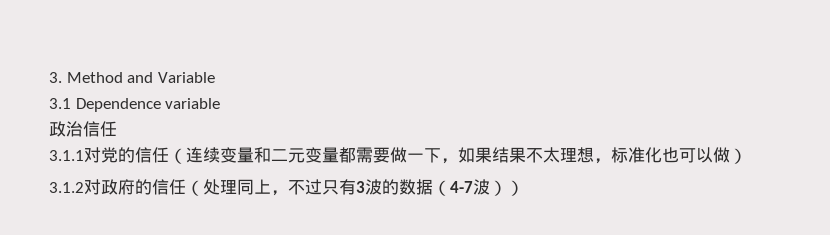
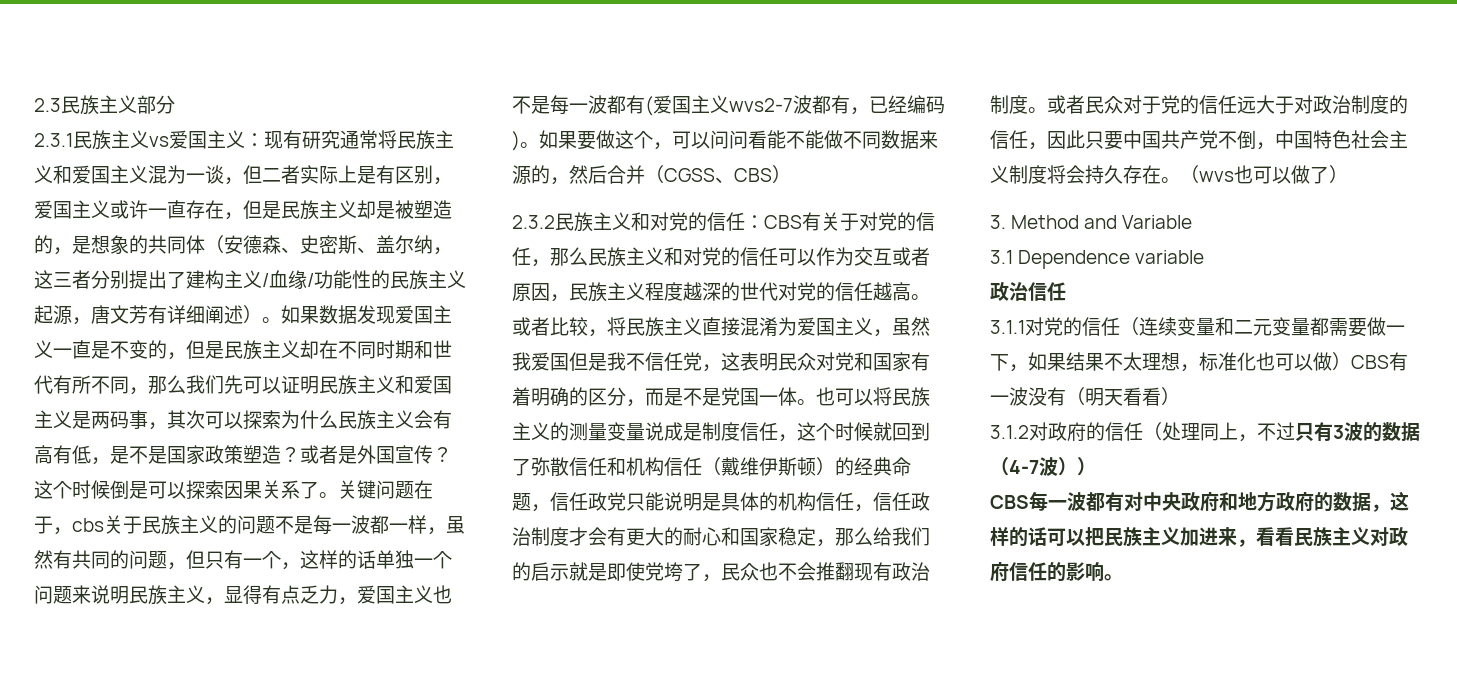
+ 2.3民族主义部分
+ 2.3.1民族主义vs爱国主义：现有研究通常将民族主义和爱国主义混为一谈，但二者实际上是有区别，爱国主义或许一直存在，但是民族主义却是被塑造的，是想象的共同体（安德森、史密斯、盖尔纳，这三者分别提出了建构主义/血缘/功能性的民族主义起源，唐文芳有详细阐述）。如果数据发现爱国主义一直是不变的，但是民族主义却在不同时期和世代有所不同，那么我们先可以证明民族主义和爱国主义是两码事，其次可以探索为什么民族主义会有高有低，是不是国家政策塑造？或者是外国宣传？这个时候倒是可以探索因果关系了。关键问题在于，cbs关于民族主义的问题不是每一波都一样，虽然有共同的问题，但只有一个，这样的话单独一个问题来说明民族主义，显得有点乏力，爱国主义也不是每一波都有(爱国主义wvs2-7波都有，已经编码)。如果要做这个，可以问问看能不能做不同数据来源的，然后合并（CGSS、CBS）
+ 2.3.2民族主义和对党的信任：CBS有关于对党的信任，那么民族主义和对党的信任可以作为交互或者原因，民族主义程度越深的世代对党的信任越高。或者比较，将民族主义直接混淆为爱国主义，虽然我爱国但是我不信任党，这表明民众对党和国家有着明确的区分，而是不是党国一体。也可以将民族主义的测量变量说成是制度信任，这个时候就回到了弥散信任和机构信任（戴维伊斯顿）的经典命题，信任政党只能说明是具体的机构信任，信任政治制度才会有更大的耐心和国家稳定，那么给我们的启示就是即使党垮了，民众也不会推翻现有政治制度。或者民众对于党的信任远大于对政治制度的信任，因此只要中国共产党不倒，中国特色社会主义制度将会持久存在。（wvs也可以做了）
- 3.1.1对党的信任（连续变量和二元变量都需要做一下，如果结果不太理想，标准化也可以做）
+ 3.1.1对党的信任（连续变量和二元变量都需要做一下，如果结果不太理想，标准化也可以做）CBS有一波没有（明天看看）
+ CBS每一波都有对中央政府和地方政府的数据，这样的话可以把民族主义加进来，看看民族主义对政府信任的影响。

